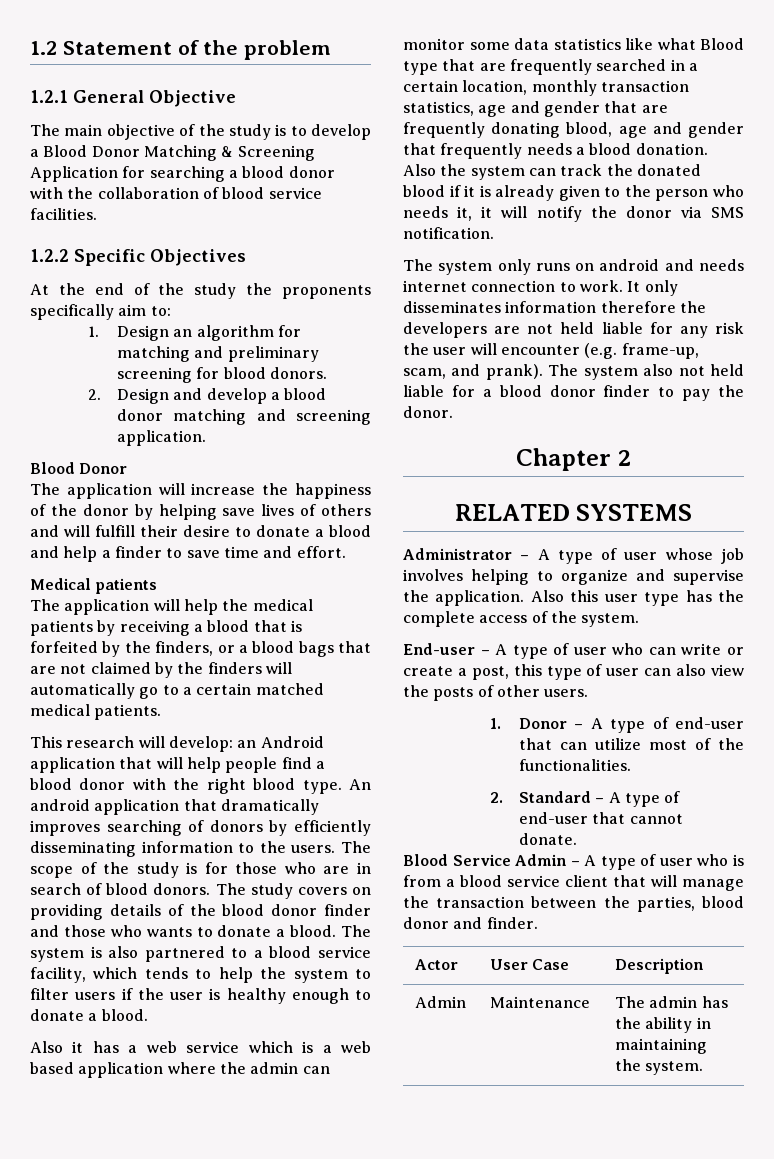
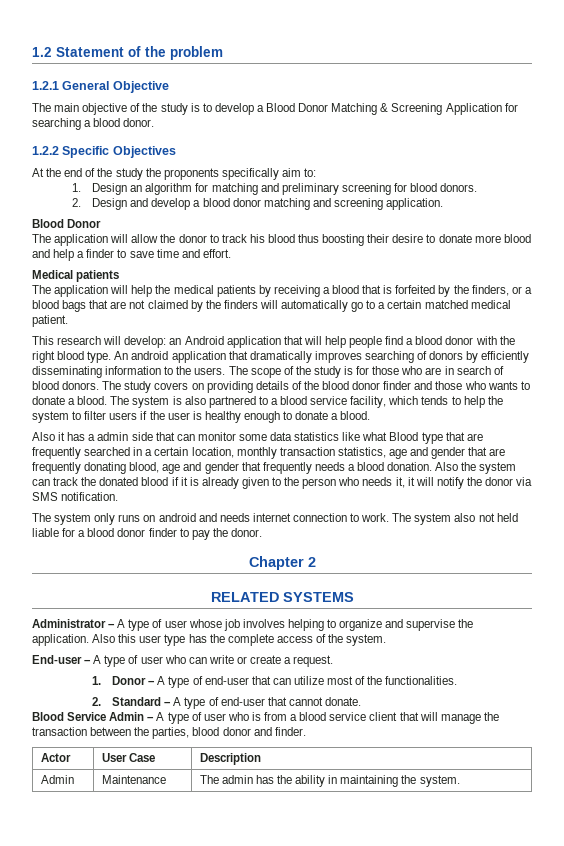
- The main objective of the study is to develop a Blood Donor Matching & Screening Application for searching a blood donor with the collaboration of blood service facilities.
+ The main objective of the study is to develop a Blood Donor Matching & Screening Application for searching a blood donor.
- The application will increase the happiness of the donor by helping save lives of others and will fulfill their desire to donate a blood and help a finder to save time and effort.
+ The application will allow the donor to track his blood thus boosting their desire to donate more blood and help a finder to save time and effort.
- The application will help the medical patients by receiving a blood that is forfeited by the finders, or a blood bags that are not claimed by the finders will automatically go to a certain matched medical patients.
+ The application will help the medical patients by receiving a blood that is forfeited by the finders, or a blood bags that are not claimed by the finders will automatically go to a certain matched medical patient.
- Also it has a web service which is a web based application where the admin can monitor some data statistics like what Blood type that are frequently searched in a certain location, monthly transaction statistics, age and gender that are frequently donating blood, age and gender that frequently needs a blood donation.
+ Also it has a admin side that can monitor some data statistics like what Blood type that are frequently searched in a certain location, monthly transaction statistics, age and gender that are frequently donating blood, age and gender that frequently needs a blood donation.
- It only disseminates information therefore the developers are not held liable for any risk the user will encounter (e.g. frame-up, scam, and prank).
- End-user – A type of user who can write or create a post, this type of user can also view the posts of other users.
+ End-user – A type of user who can write or create a request.

